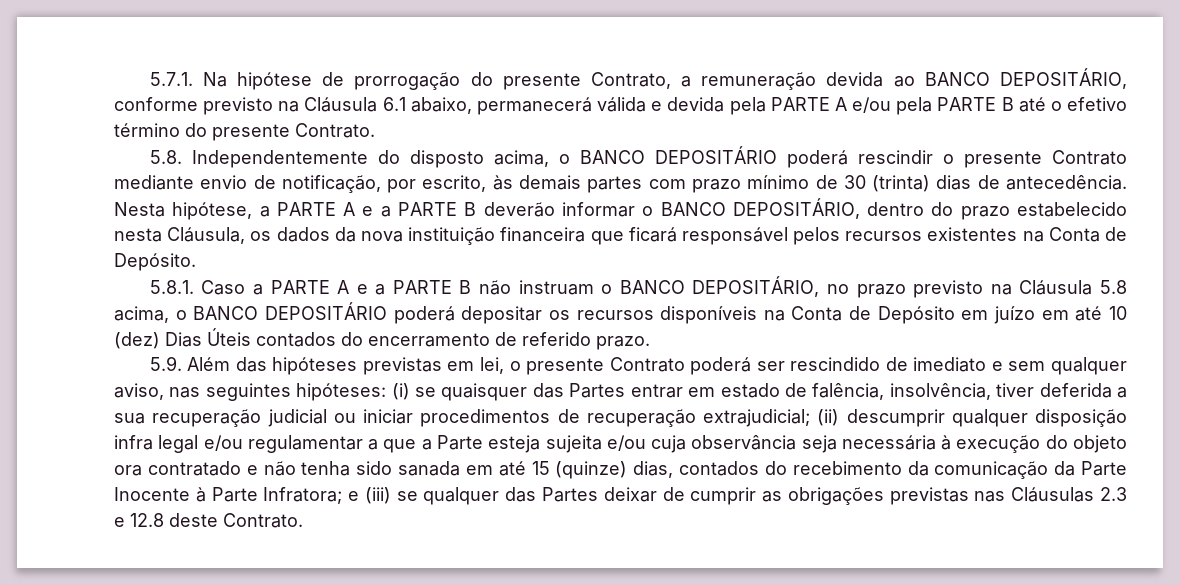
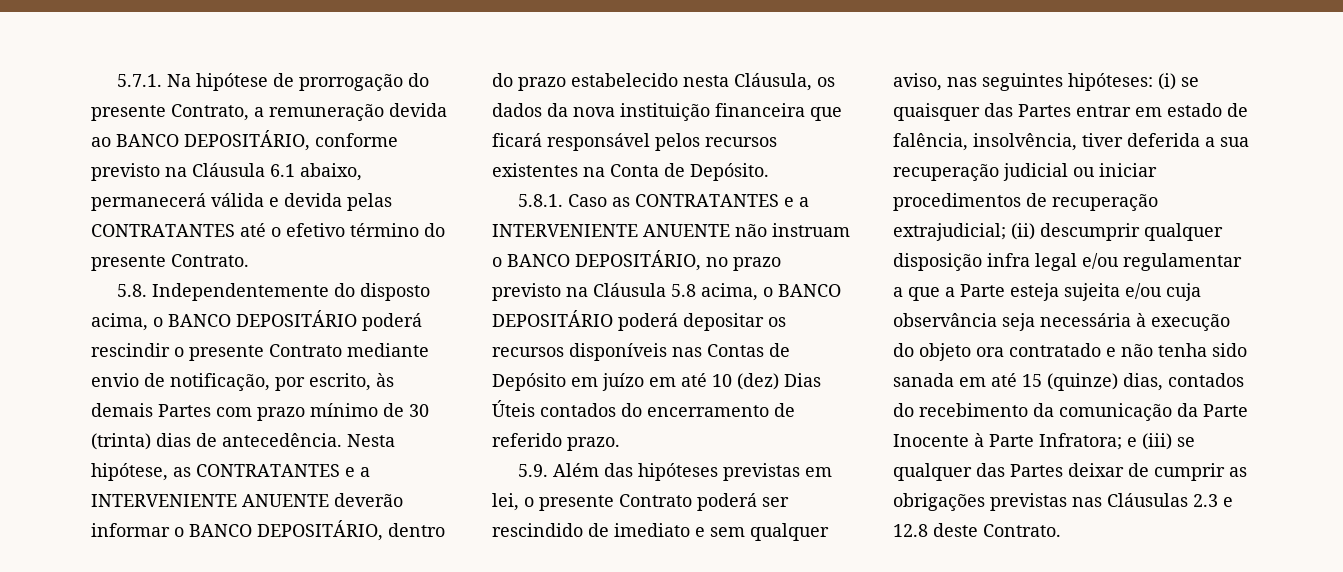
- 5.7.1. Na hipótese de prorrogação do presente Contrato, a remuneração devida ao BANCO DEPOSITÁRIO, conforme previsto na Cláusula 6.1 abaixo, permanecerá válida e devida pela PARTE A e/ou pela PARTE B até o efetivo término do presente Contrato.
+ 5.7.1. Na hipótese de prorrogação do presente Contrato, a remuneração devida ao BANCO DEPOSITÁRIO, conforme previsto na Cláusula 6.1 abaixo, permanecerá válida e devida pelas CONTRATANTES até o efetivo término do presente Contrato.
- 5.8. Independentemente do disposto acima, o BANCO DEPOSITÁRIO poderá rescindir o presente Contrato mediante envio de notificação, por escrito, às demais partes com prazo mínimo de 30 (trinta) dias de antecedência.
+ 5.8. Independentemente do disposto acima, o BANCO DEPOSITÁRIO poderá rescindir o presente Contrato mediante envio de notificação, por escrito, às demais Partes com prazo mínimo de 30 (trinta) dias de antecedência.
- Nesta hipótese, a PARTE A e a PARTE B deverão informar o BANCO DEPOSITÁRIO, dentro do prazo estabelecido nesta Cláusula, os dados da nova instituição financeira que ficará responsável pelos recursos existentes na Conta de Depósito.
+ Nesta hipótese, as CONTRATANTES e a INTERVENIENTE ANUENTE deverão informar o BANCO DEPOSITÁRIO, dentro do prazo estabelecido nesta Cláusula, os dados da nova instituição financeira que ficará responsável pelos recursos existentes na Conta de Depósito.
- 5.8.1. Caso a PARTE A e a PARTE B não instruam o BANCO DEPOSITÁRIO, no prazo previsto na Cláusula 5.8 acima, o BANCO DEPOSITÁRIO poderá depositar os recursos disponíveis na Conta de Depósito em juízo em até 10 (dez) Dias Úteis contados do encerramento de referido prazo.
+ 5.8.1. Caso as CONTRATANTES e a INTERVENIENTE ANUENTE não instruam o BANCO DEPOSITÁRIO, no prazo previsto na Cláusula 5.8 acima, o BANCO DEPOSITÁRIO poderá depositar os recursos disponíveis nas Contas de Depósito em juízo em até 10 (dez) Dias Úteis contados do encerramento de referido prazo.

